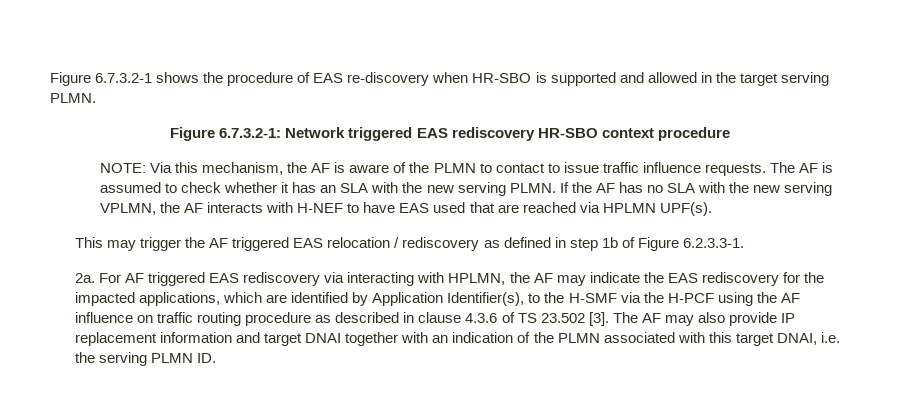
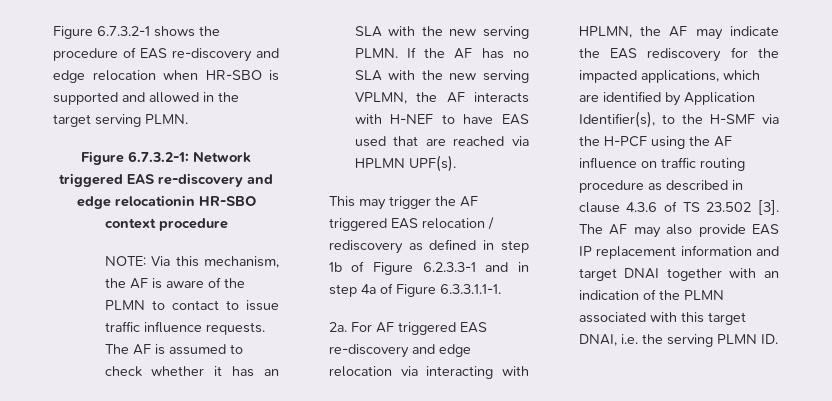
- Figure 6.7.3.2-1 shows the procedure of EAS re-discovery when HR-SBO is supported and allowed in the target serving PLMN.
+ Figure 6.7.3.2-1 shows the procedure of EAS re-discovery and edge relocation when HR-SBO is supported and allowed in the target serving PLMN.
- Figure 6.7.3.2-1: Network triggered EAS rediscovery HR-SBO context procedure
+ Figure 6.7.3.2-1: Network triggered EAS re-discovery and edge relocationin HR-SBO context procedure
- This may trigger the AF triggered EAS relocation / rediscovery as defined in step 1b of Figure 6.2.3.3-1.
+ This may trigger the AF triggered EAS relocation / rediscovery as defined in step 1b of Figure 6.2.3.3-1 and in step 4a of Figure 6.3.3.1.1-1.
- For AF triggered EAS rediscovery via interacting with HPLMN, the AF may indicate the EAS rediscovery for the impacted applications, which are identified by Application Identifier(s), to the H-SMF via the H-PCF using the AF influence on traffic routing procedure as described in clause 4.3.6 of TS 23.502 [3].
+ For AF triggered EAS re-discovery and edge relocation via interacting with HPLMN, the AF may indicate the EAS rediscovery for the impacted applications, which are identified by Application Identifier(s), to the H-SMF via the H-PCF using the AF influence on traffic routing procedure as described in clause 4.3.6 of TS 23.502 [3].
- The AF may also provide IP replacement information and target DNAI together with an indication of the PLMN associated with this target DNAI, i.e. the serving PLMN ID.
+ The AF may also provide EAS IP replacement information and target DNAI together with an indication of the PLMN associated with this target DNAI, i.e. the serving PLMN ID.

